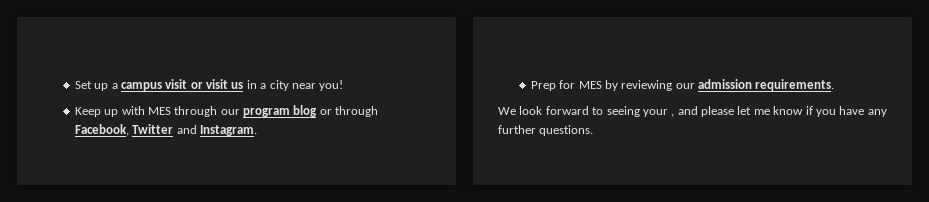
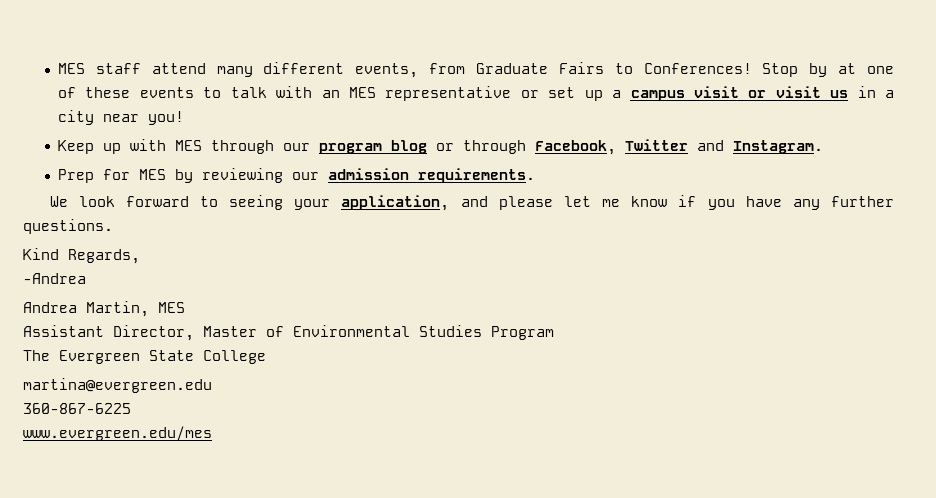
- Set up a campus visit or visit us in a city near you!
+ MES staff attend many different events, from Graduate Fairs to Conferences! Stop by at one of these events to talk with an MES representative or set up a campus visit or visit us in a city near you!
- We look forward to seeing your , and please let me know if you have any further questions.
+ We look forward to seeing your application, and please let me know if you have any further questions.
+ Kind Regards,
+ -Andrea
+ Andrea Martin, MES
+ Assistant Director, Master of Environmental Studies Program
+ The Evergreen State College
+ martina@evergreen.edu
+ 360-867-6225
+ www.evergreen.edu/mes

